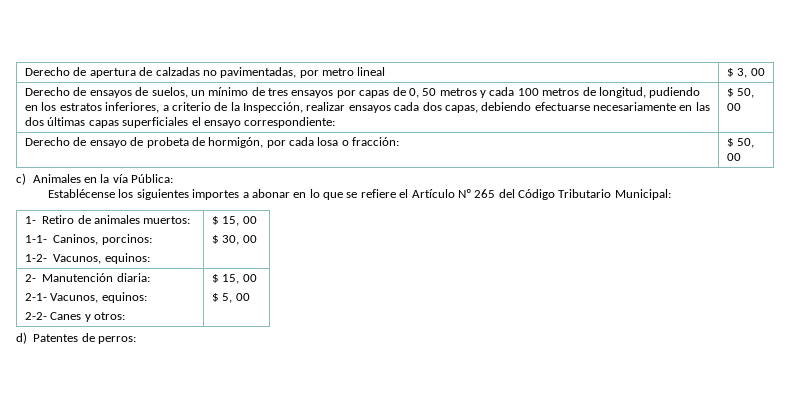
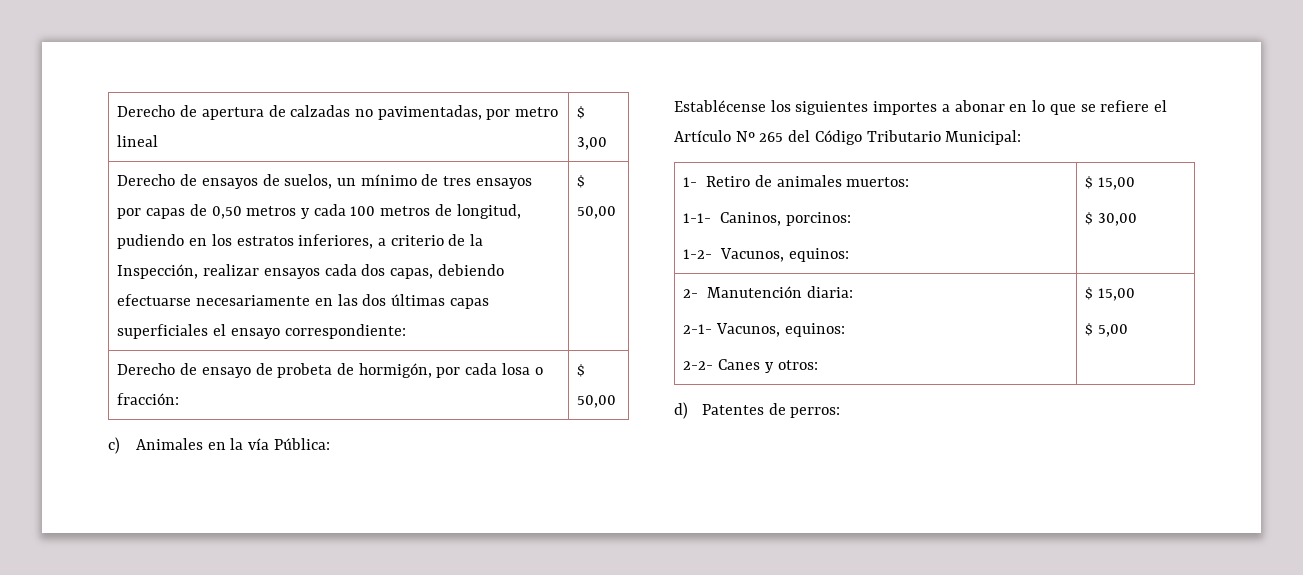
- Derecho de apertura de calzadas no pavimentadas, por metro lineal | $ 3, 00
+ Derecho de apertura de calzadas no pavimentadas, por metro lineal | $ 3,00
- Derecho de ensayos de suelos, un mínimo de tres ensayos por capas de 0, 50 metros y cada 100 metros de longitud, pudiendo en los estratos inferiores, a criterio de la Inspección, realizar ensayos cada dos capas, debiendo efectuarse necesariamente en las dos últimas capas superficiales el ensayo correspondiente: | $ 50, 00
+ Derecho de ensayos de suelos, un mínimo de tres ensayos por capas de 0,50 metros y cada 100 metros de longitud, pudiendo en los estratos inferiores, a criterio de la Inspección, realizar ensayos cada dos capas, debiendo efectuarse necesariamente en las dos últimas capas superficiales el ensayo correspondiente: | $ 50,00
- Derecho de ensayo de probeta de hormigón, por cada losa o fracción: | $ 50, 00
+ Derecho de ensayo de probeta de hormigón, por cada losa o fracción: | $ 50,00
  1- Retiro de animales muertos:
  1-1- Caninos, porcinos:
- 1-2- Vacunos, equinos: | $ 15, 00
- $ 30, 00
+ 1-2- Vacunos, equinos: | $ 15,00
+ $ 30,00
  2- Manutención diaria:
  2-1- Vacunos, equinos:
- 2-2- Canes y otros: | $ 15, 00
- $ 5, 00
+ 2-2- Canes y otros: | $ 15,00
+ $ 5,00

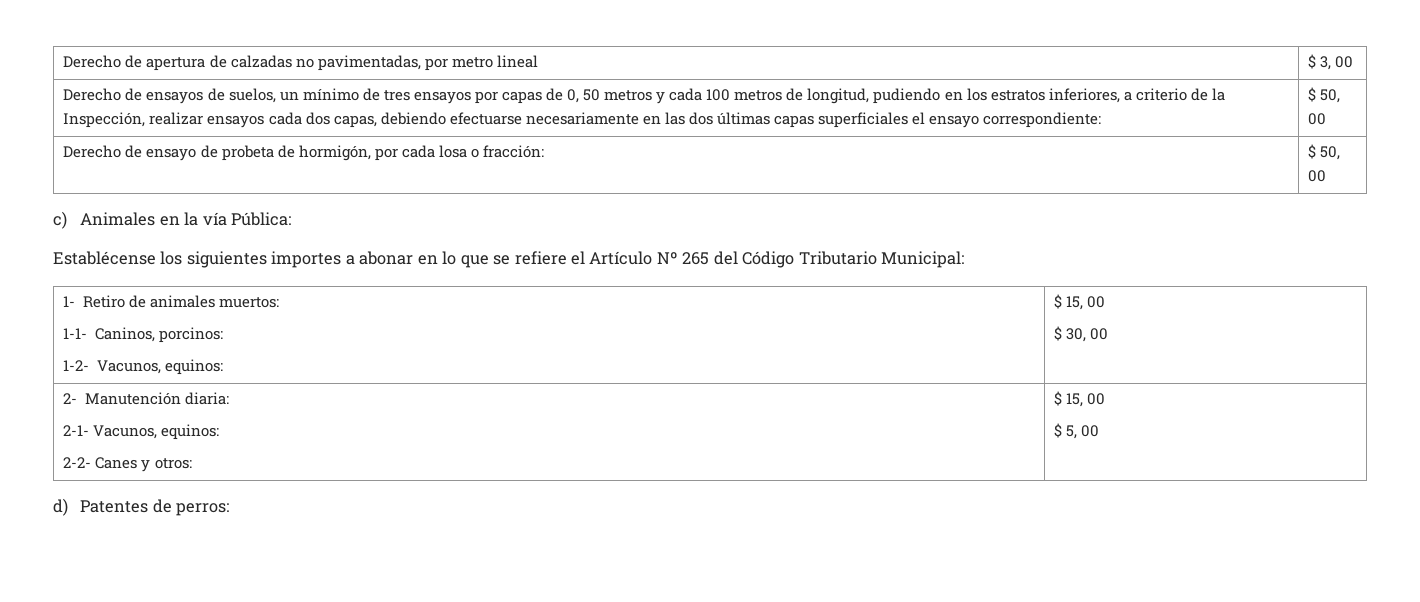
- Derecho de apertura de calzadas no pavimentadas, por metro lineal | $ 3,00
+ Derecho de apertura de calzadas no pavimentadas, por metro lineal | $ 3, 00
- Derecho de ensayos de suelos, un mínimo de tres ensayos por capas de 0,50 metros y cada 100 metros de longitud, pudiendo en los estratos inferiores, a criterio de la Inspección, realizar ensayos cada dos capas, debiendo efectuarse necesariamente en las dos últimas capas superficiales el ensayo correspondiente: | $ 50,00
+ Derecho de ensayos de suelos, un mínimo de tres ensayos por capas de 0, 50 metros y cada 100 metros de longitud, pudiendo en los estratos inferiores, a criterio de la Inspección, realizar ensayos cada dos capas, debiendo efectuarse necesariamente en las dos últimas capas superficiales el ensayo correspondiente: | $ 50, 00
- Derecho de ensayo de probeta de hormigón, por cada losa o fracción: | $ 50,00
+ Derecho de ensayo de probeta de hormigón, por cada losa o fracción: | $ 50, 00
  1- Retiro de animales muertos:
  1-1- Caninos, porcinos:
- 1-2- Vacunos, equinos: | $ 15,00
- $ 30,00
+ 1-2- Vacunos, equinos: | $ 15, 00
+ $ 30, 00
  2- Manutención diaria:
  2-1- Vacunos, equinos:
- 2-2- Canes y otros: | $ 15,00
- $ 5,00
+ 2-2- Canes y otros: | $ 15, 00
+ $ 5, 00

